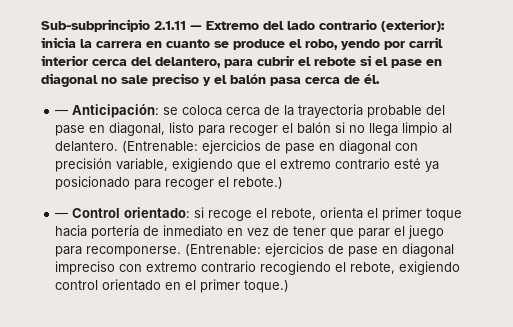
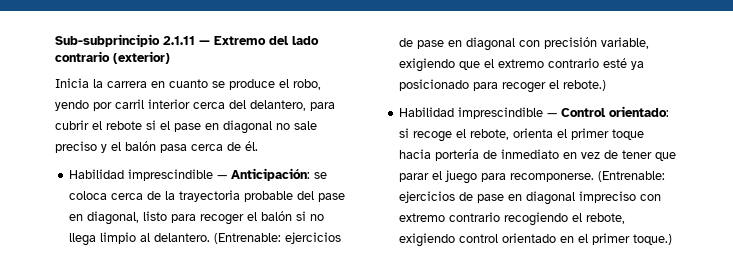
- Sub-subprincipio 2.1.11 — Extremo del lado contrario (exterior): inicia la carrera en cuanto se produce el robo, yendo por carril interior cerca del delantero, para cubrir el rebote si el pase en diagonal no sale preciso y el balón pasa cerca de él.
+ Sub-subprincipio 2.1.11 — Extremo del lado contrario (exterior)
+ Inicia la carrera en cuanto se produce el robo, yendo por carril interior cerca del delantero, para cubrir el rebote si el pase en diagonal no sale preciso y el balón pasa cerca de él.
- — Anticipación: se coloca cerca de la trayectoria probable del pase en diagonal, listo para recoger el balón si no llega limpio al delantero.
+ Habilidad imprescindible — Anticipación: se coloca cerca de la trayectoria probable del pase en diagonal, listo para recoger el balón si no llega limpio al delantero.
- — Control orientado: si recoge el rebote, orienta el primer toque hacia portería de inmediato en vez de tener que parar el juego para recomponerse.
+ Habilidad imprescindible — Control orientado: si recoge el rebote, orienta el primer toque hacia portería de inmediato en vez de tener que parar el juego para recomponerse.

